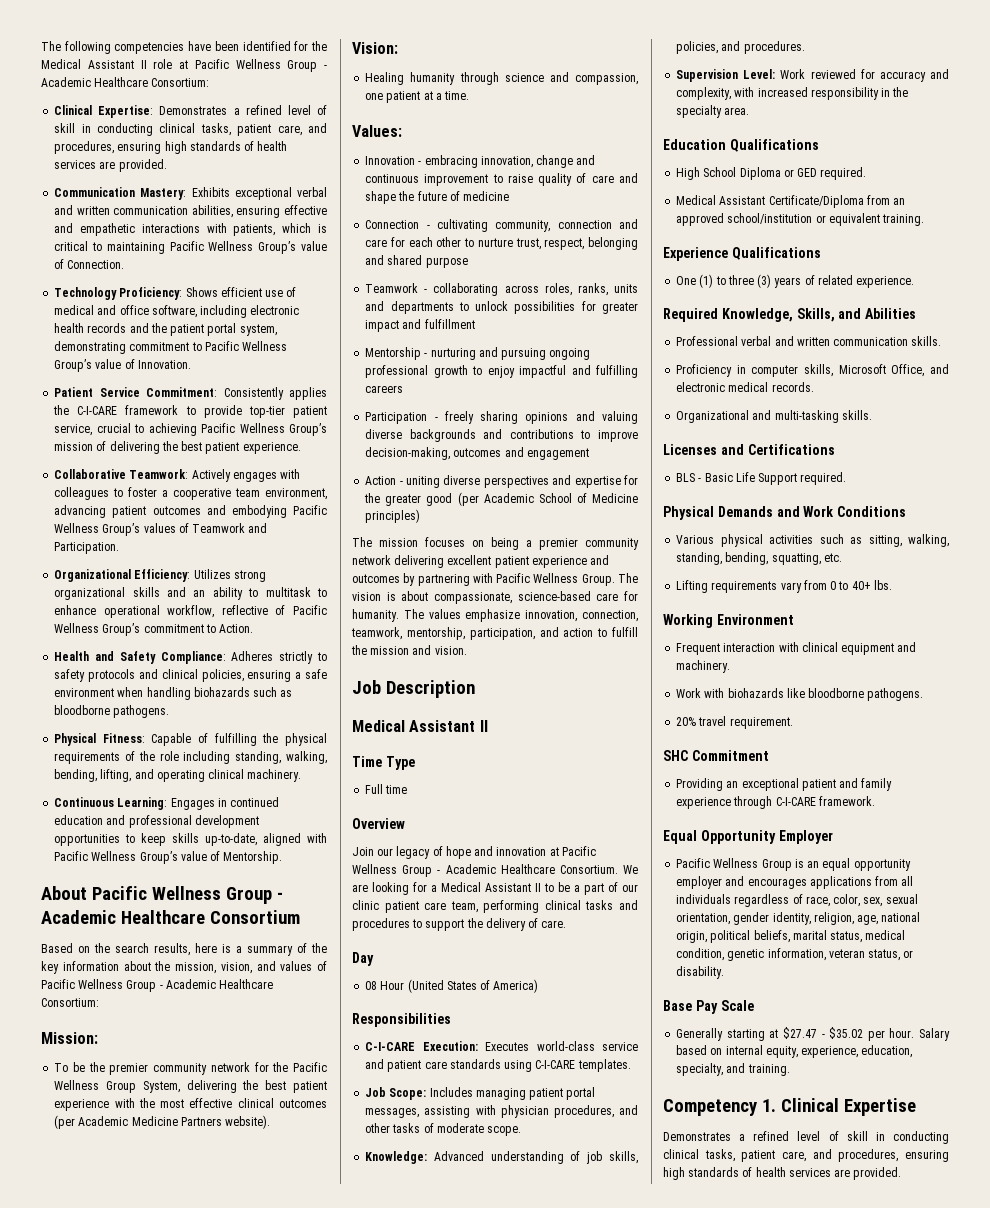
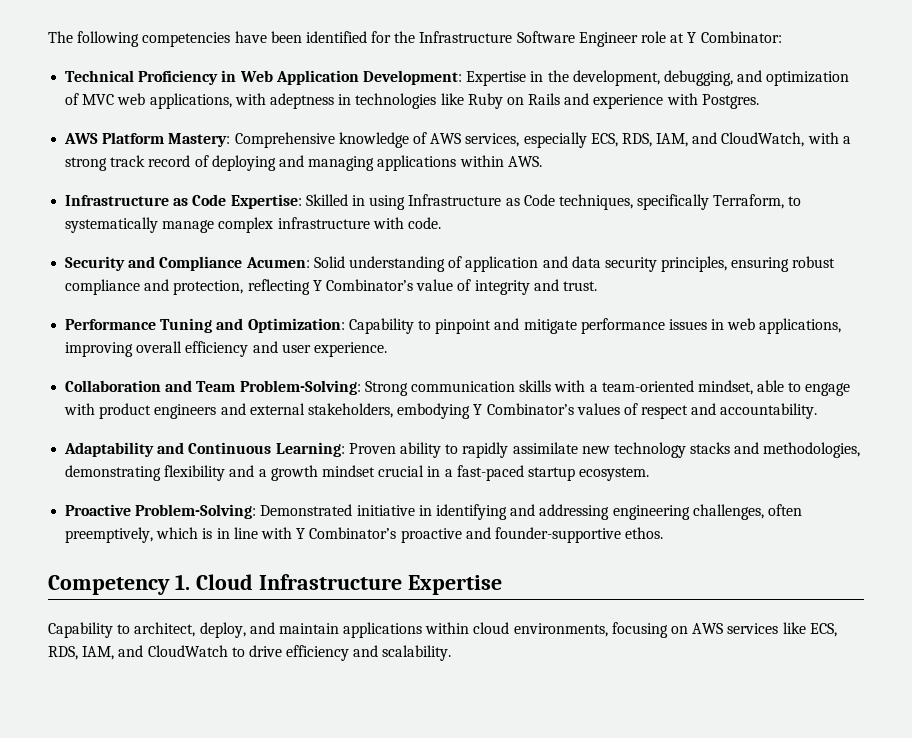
- The following competencies have been identified for the Medical Assistant II role at Pacific Wellness Group - Academic Healthcare Consortium:
- Clinical Expertise: Demonstrates a refined level of skill in conducting clinical tasks, patient care, and procedures, ensuring high standards of health services are provided.
- Communication Mastery: Exhibits exceptional verbal and written communication abilities, ensuring effective and empathetic interactions with patients, which is critical to maintaining Pacific Wellness Group’s value of Connection.
- Technology Proficiency: Shows efficient use of medical and office software, including electronic health records and the patient portal system, demonstrating commitment to Pacific Wellness Group’s value of Innovation.
- Patient Service Commitment: Consistently applies the C-I-CARE framework to provide top-tier patient service, crucial to achieving Pacific Wellness Group’s mission of delivering the best patient experience.
- Collaborative Teamwork: Actively engages with colleagues to foster a cooperative team environment, advancing patient outcomes and embodying Pacific Wellness Group’s values of Teamwork and Participation.
- Organizational Efficiency: Utilizes strong organizational skills and an ability to multitask to enhance operational workflow, reflective of Pacific Wellness Group’s commitment to Action.
- Health and Safety Compliance: Adheres strictly to safety protocols and clinical policies, ensuring a safe environment when handling biohazards such as bloodborne pathogens.
- Physical Fitness: Capable of fulfilling the physical requirements of the role including standing, walking, bending, lifting, and operating clinical machinery.
- Continuous Learning: Engages in continued education and professional development opportunities to keep skills up-to-date, aligned with Pacific Wellness Group’s value of Mentorship.
- About Pacific Wellness Group - Academic Healthcare Consortium
- Based on the search results, here is a summary of the key information about the mission, vision, and values of Pacific Wellness Group - Academic Healthcare Consortium:
- Mission:
- To be the premier community network for the Pacific Wellness Group System, delivering the best patient experience with the most effective clinical outcomes (per Academic Medicine Partners website).
- Vision:
- Healing humanity through science and compassion, one patient at a time.
- Values:
- Innovation - embracing innovation, change and continuous improvement to raise quality of care and shape the future of medicine
- Connection - cultivating community, connection and care for each other to nurture trust, respect, belonging and shared purpose
- Teamwork - collaborating across roles, ranks, units and departments to unlock possibilities for greater impact and fulfillment
- Mentorship - nurturing and pursuing ongoing professional growth to enjoy impactful and fulfilling careers
- Participation - freely sharing opinions and valuing diverse backgrounds and contributions to improve decision-making, outcomes and engagement
- Action - uniting diverse perspectives and expertise for the greater good (per Academic School of Medicine principles)
- The mission focuses on being a premier community network delivering excellent patient experience and outcomes by partnering with Pacific Wellness Group. The vision is about compassionate, science-based care for humanity. The values emphasize innovation, connection, teamwork, mentorship, participation, and action to fulfill the mission and vision.
- Job Description
- Medical Assistant II
- Time Type
- Full time
- Overview
- Join our legacy of hope and innovation at Pacific Wellness Group - Academic Healthcare Consortium. We are looking for a Medical Assistant II to be a part of our clinic patient care team, performing clinical tasks and procedures to support the delivery of care.
- Day
- 08 Hour (United States of America)
- Responsibilities
- C-I-CARE Execution: Executes world-class service and patient care standards using C-I-CARE templates.
- Job Scope: Includes managing patient portal messages, assisting with physician procedures, and other tasks of moderate scope.
- Knowledge: Advanced understanding of job skills, policies, and procedures.
- Supervision Level: Work reviewed for accuracy and complexity, with increased responsibility in the specialty area.
- Education Qualifications
- High School Diploma or GED required.
- Medical Assistant Certificate/Diploma from an approved school/institution or equivalent training.
- Experience Qualifications
- One (1) to three (3) years of related experience.
- Required Knowledge, Skills, and Abilities
- Professional verbal and written communication skills.
- Proficiency in computer skills, Microsoft Office, and electronic medical records.
- Organizational and multi-tasking skills.
- Licenses and Certifications
- BLS - Basic Life Support required.
- Physical Demands and Work Conditions
- Various physical activities such as sitting, walking, standing, bending, squatting, etc.
- Lifting requirements vary from 0 to 40+ lbs.
- Working Environment
- Frequent interaction with clinical equipment and machinery.
- Work with biohazards like bloodborne pathogens.
- 20% travel requirement.
- SHC Commitment
- Providing an exceptional patient and family experience through C-I-CARE framework.
- Equal Opportunity Employer
- Pacific Wellness Group is an equal opportunity employer and encourages applications from all individuals regardless of race, color, sex, sexual orientation, gender identity, religion, age, national origin, political beliefs, marital status, medical condition, genetic information, veteran status, or disability.
- Base Pay Scale
- Generally starting at $27.47 - $35.02 per hour. Salary based on internal equity, experience, education, specialty, and training.
+ The following competencies have been identified for the Infrastructure Software Engineer role at Y Combinator:
+ Technical Proficiency in Web Application Development: Expertise in the development, debugging, and optimization of MVC web applications, with adeptness in technologies like Ruby on Rails and experience with Postgres.
+ AWS Platform Mastery: Comprehensive knowledge of AWS services, especially ECS, RDS, IAM, and CloudWatch, with a strong track record of deploying and managing applications within AWS.
+ Infrastructure as Code Expertise: Skilled in using Infrastructure as Code techniques, specifically Terraform, to systematically manage complex infrastructure with code.
+ Security and Compliance Acumen: Solid understanding of application and data security principles, ensuring robust compliance and protection, reflecting Y Combinator’s value of integrity and trust.
+ Performance Tuning and Optimization: Capability to pinpoint and mitigate performance issues in web applications, improving overall efficiency and user experience.
+ Collaboration and Team Problem-Solving: Strong communication skills with a team-oriented mindset, able to engage with product engineers and external stakeholders, embodying Y Combinator’s values of respect and accountability.
+ Adaptability and Continuous Learning: Proven ability to rapidly assimilate new technology stacks and methodologies, demonstrating flexibility and a growth mindset crucial in a fast-paced startup ecosystem.
+ Proactive Problem-Solving: Demonstrated initiative in identifying and addressing engineering challenges, often preemptively, which is in line with Y Combinator’s proactive and founder-supportive ethos.
- Competency 1. Clinical Expertise
- Demonstrates a refined level of skill in conducting clinical tasks, patient care, and procedures, ensuring high standards of health services are provided.
+ Competency 1. Cloud Infrastructure Expertise
+ Capability to architect, deploy, and maintain applications within cloud environments, focusing on AWS services like ECS, RDS, IAM, and CloudWatch to drive efficiency and scalability.

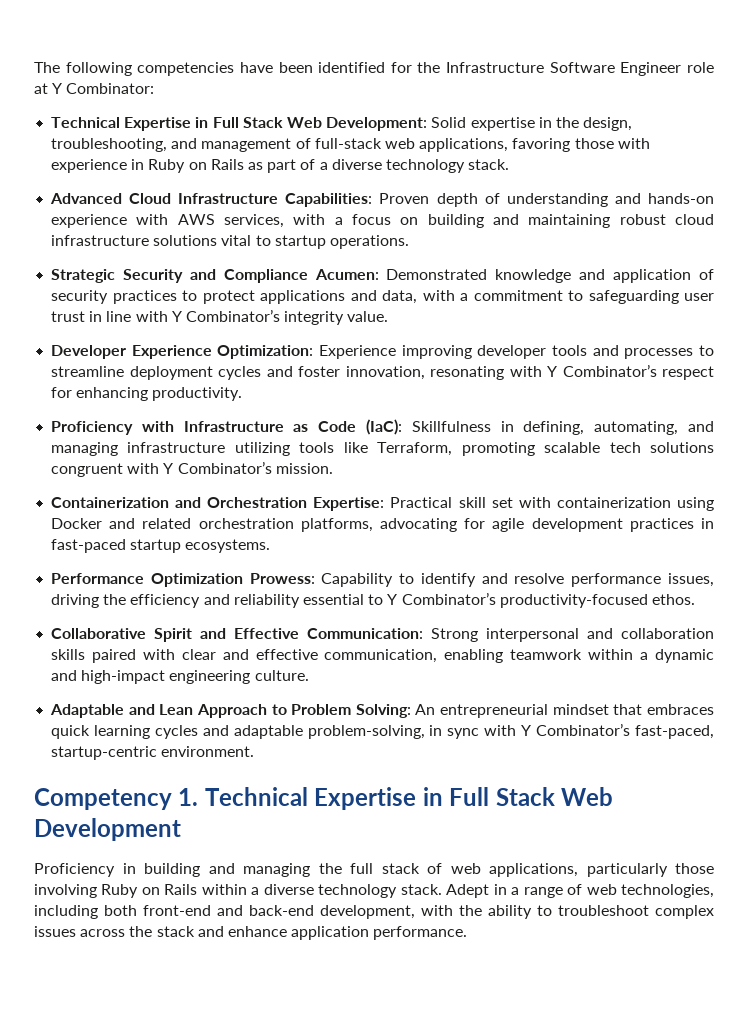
- Technical Proficiency in Web Application Development: Expertise in the development, debugging, and optimization of MVC web applications, with adeptness in technologies like Ruby on Rails and experience with Postgres.
- AWS Platform Mastery: Comprehensive knowledge of AWS services, especially ECS, RDS, IAM, and CloudWatch, with a strong track record of deploying and managing applications within AWS.
- Infrastructure as Code Expertise: Skilled in using Infrastructure as Code techniques, specifically Terraform, to systematically manage complex infrastructure with code.
- Security and Compliance Acumen: Solid understanding of application and data security principles, ensuring robust compliance and protection, reflecting Y Combinator’s value of integrity and trust.
- Performance Tuning and Optimization: Capability to pinpoint and mitigate performance issues in web applications, improving overall efficiency and user experience.
- Collaboration and Team Problem-Solving: Strong communication skills with a team-oriented mindset, able to engage with product engineers and external stakeholders, embodying Y Combinator’s values of respect and accountability.
- Adaptability and Continuous Learning: Proven ability to rapidly assimilate new technology stacks and methodologies, demonstrating flexibility and a growth mindset crucial in a fast-paced startup ecosystem.
- Proactive Problem-Solving: Demonstrated initiative in identifying and addressing engineering challenges, often preemptively, which is in line with Y Combinator’s proactive and founder-supportive ethos.
+ Technical Expertise in Full Stack Web Development: Solid expertise in the design, troubleshooting, and management of full-stack web applications, favoring those with experience in Ruby on Rails as part of a diverse technology stack.
+ Advanced Cloud Infrastructure Capabilities: Proven depth of understanding and hands-on experience with AWS services, with a focus on building and maintaining robust cloud infrastructure solutions vital to startup operations.
+ Strategic Security and Compliance Acumen: Demonstrated knowledge and application of security practices to protect applications and data, with a commitment to safeguarding user trust in line with Y Combinator’s integrity value.
+ Developer Experience Optimization: Experience improving developer tools and processes to streamline deployment cycles and foster innovation, resonating with Y Combinator’s respect for enhancing productivity.
+ Proficiency with Infrastructure as Code (IaC): Skillfulness in defining, automating, and managing infrastructure utilizing tools like Terraform, promoting scalable tech solutions congruent with Y Combinator’s mission.
+ Containerization and Orchestration Expertise: Practical skill set with containerization using Docker and related orchestration platforms, advocating for agile development practices in fast-paced startup ecosystems.
+ Performance Optimization Prowess: Capability to identify and resolve performance issues, driving the efficiency and reliability essential to Y Combinator’s productivity-focused ethos.
+ Collaborative Spirit and Effective Communication: Strong interpersonal and collaboration skills paired with clear and effective communication, enabling teamwork within a dynamic and high-impact engineering culture.
+ Adaptable and Lean Approach to Problem Solving: An entrepreneurial mindset that embraces quick learning cycles and adaptable problem-solving, in sync with Y Combinator’s fast-paced, startup-centric environment.
- Competency 1. Cloud Infrastructure Expertise
- Capability to architect, deploy, and maintain applications within cloud environments, focusing on AWS services like ECS, RDS, IAM, and CloudWatch to drive efficiency and scalability.
+ Competency 1. Technical Expertise in Full Stack Web Development
+ Proficiency in building and managing the full stack of web applications, particularly those involving Ruby on Rails within a diverse technology stack. Adept in a range of web technologies, including both front-end and back-end development, with the ability to troubleshoot complex issues across the stack and enhance application performance.

